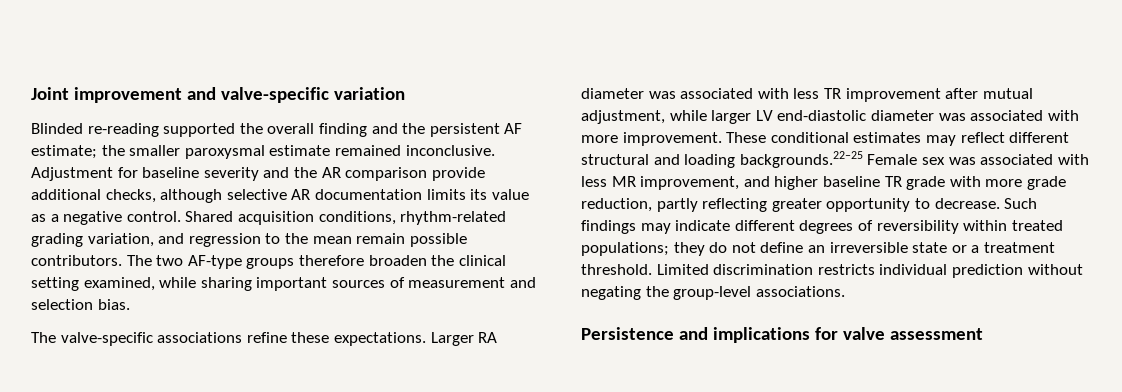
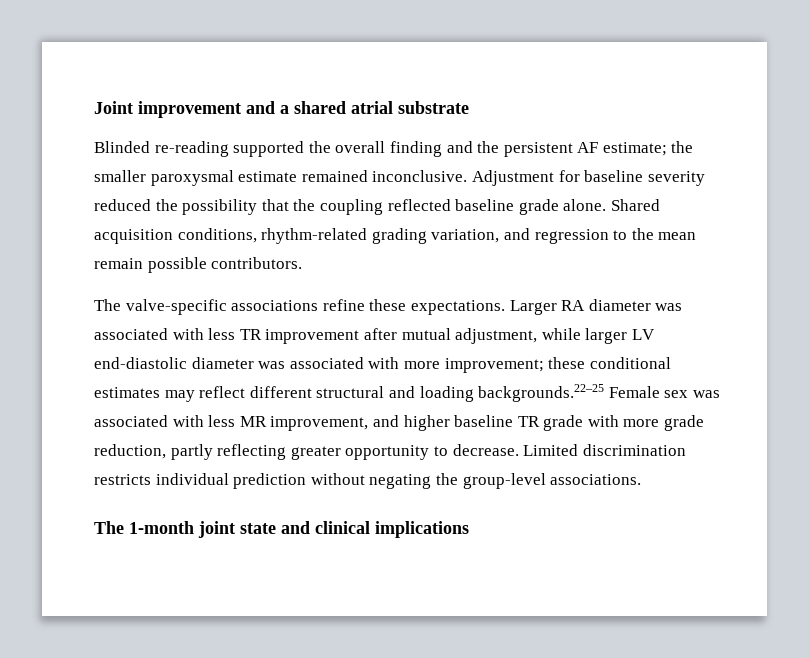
- Joint improvement and valve-specific variation
+ Joint improvement and a shared atrial substrate
- Adjustment for baseline severity and the AR comparison provide additional checks, although selective AR documentation limits its value as a negative control.
+ Adjustment for baseline severity reduced the possibility that the coupling reflected baseline grade alone.
- The two AF-type groups therefore broaden the clinical setting examined, while sharing important sources of measurement and selection bias.
- Larger RA diameter was associated with less TR improvement after mutual adjustment, while larger LV end-diastolic diameter was associated with more improvement. These conditional estimates may reflect different structural and loading backgrounds.22–25 Female sex was associated with less MR improvement, and higher baseline TR grade with more grade reduction, partly reflecting greater opportunity to decrease.
+ Larger RA diameter was associated with less TR improvement after mutual adjustment, while larger LV end-diastolic diameter was associated with more improvement; these conditional estimates may reflect different structural and loading backgrounds.22–25 Female sex was associated with less MR improvement, and higher baseline TR grade with more grade reduction, partly reflecting greater opportunity to decrease.
- Such findings may indicate different degrees of reversibility within treated populations; they do not define an irreversible state or a treatment threshold.
- Persistence and implications for valve assessment
+ The 1-month joint state and clinical implications

